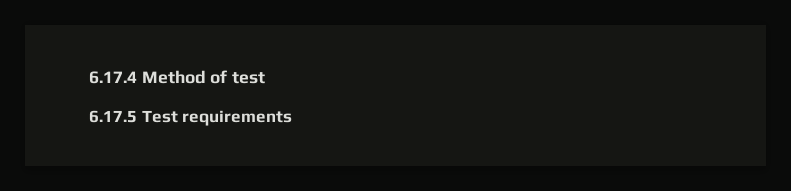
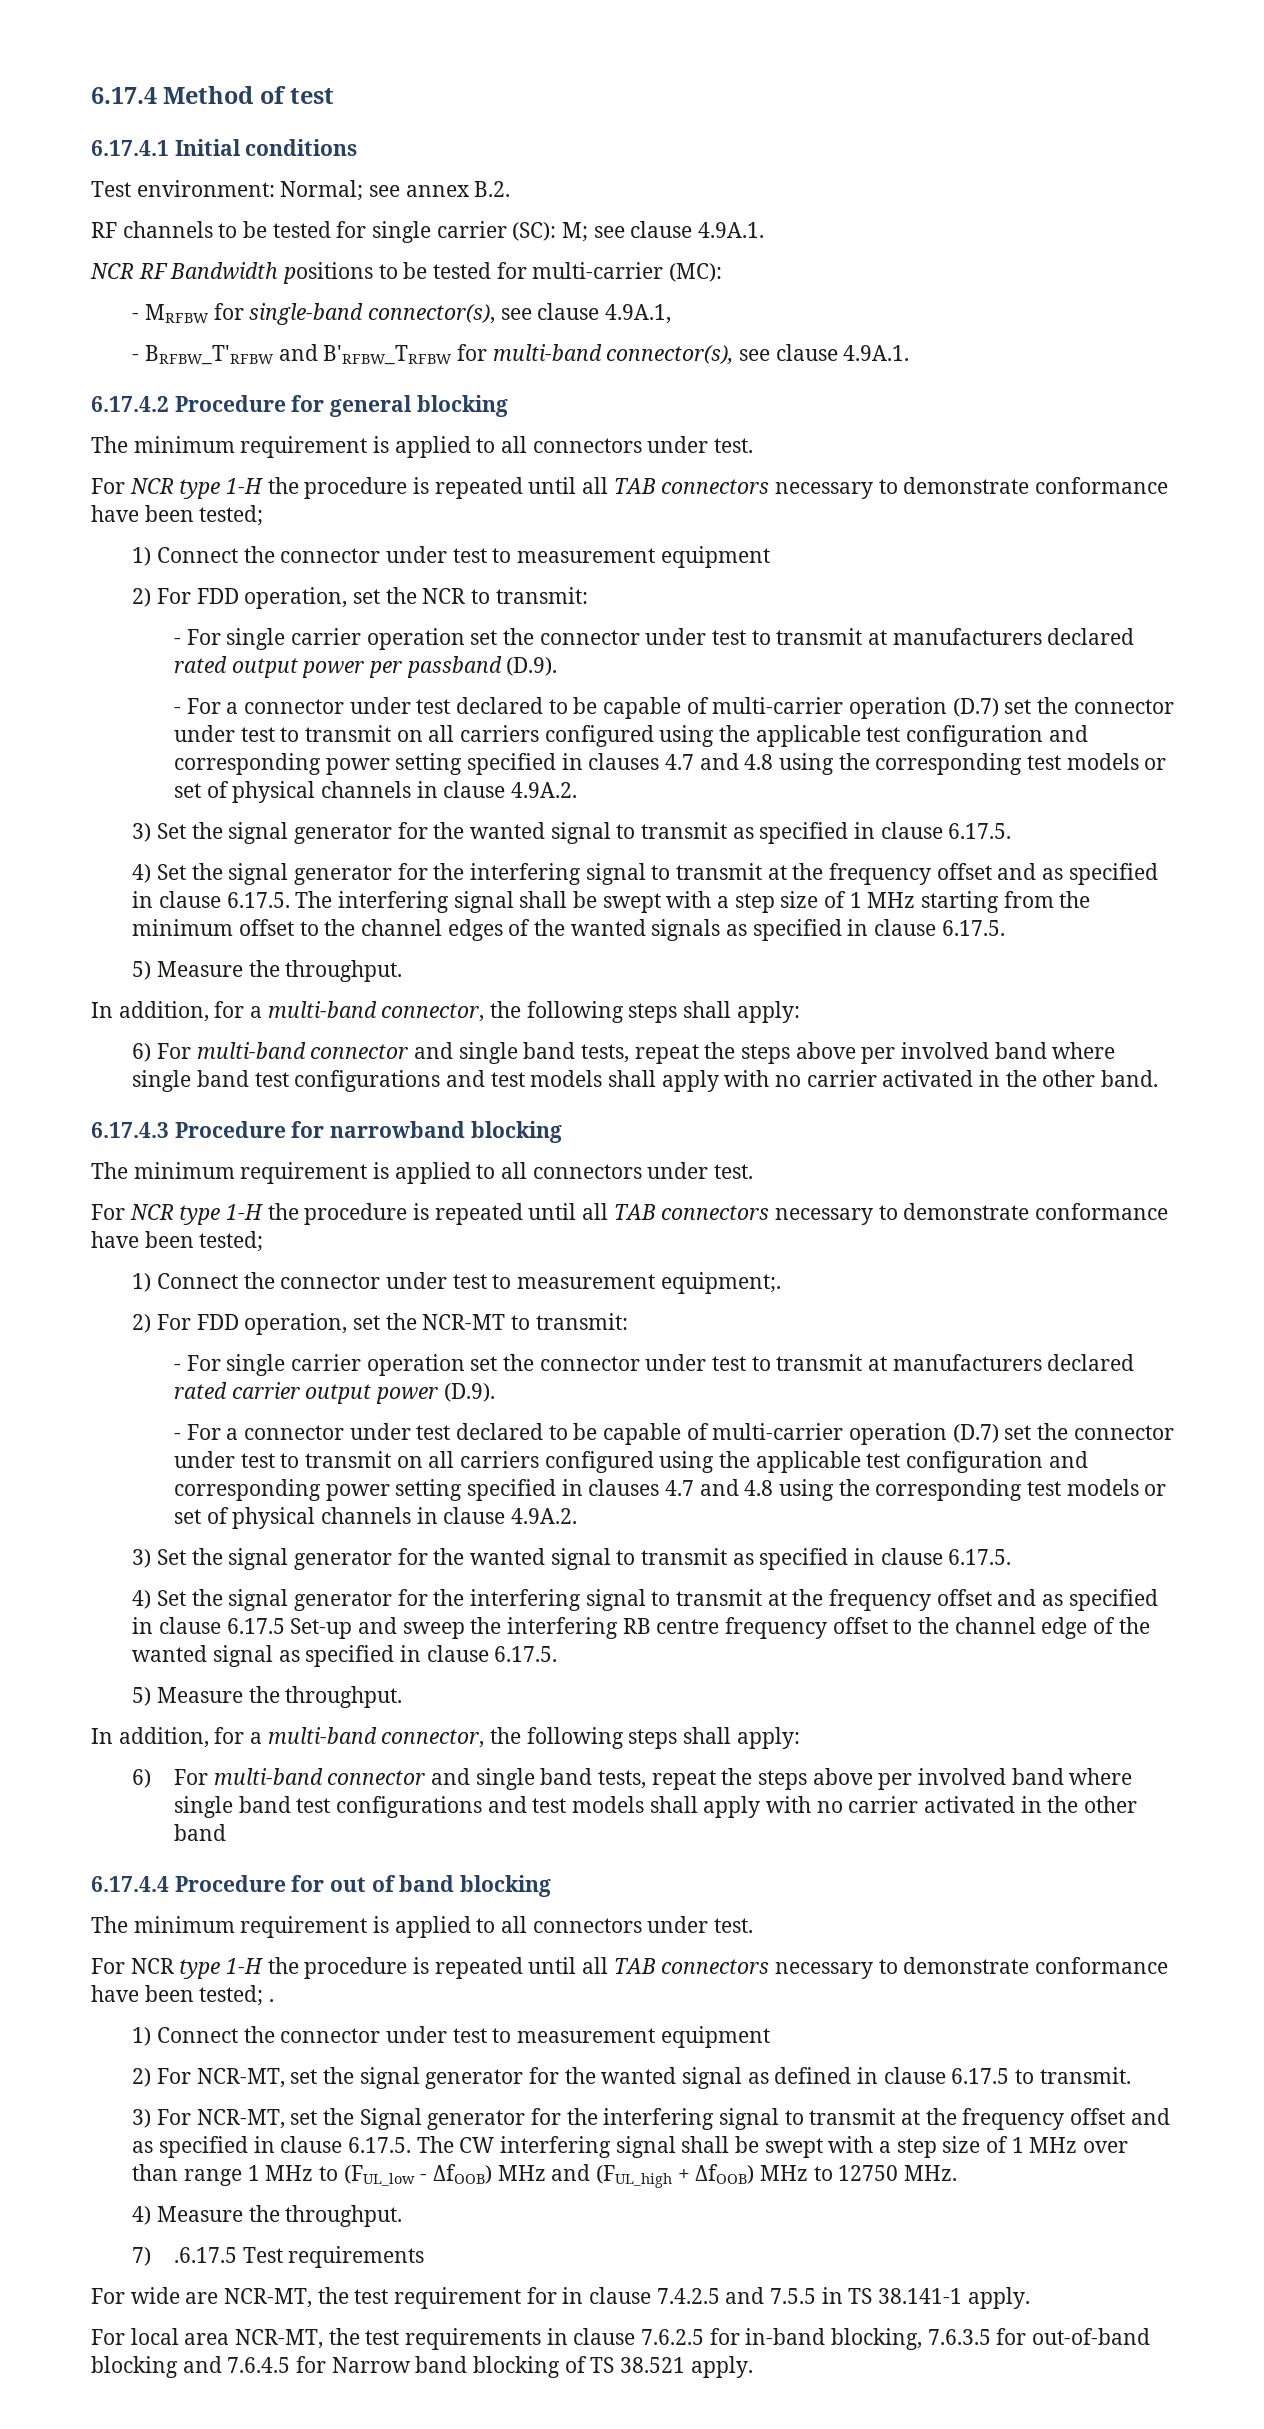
- 6.17.5 Test requirements
+ 6.17.4.1 Initial conditions
+ Test environment: Normal; see annex B.2.
+ RF channels to be tested for single carrier (SC): M; see clause 4.9A.1.
+ NCR RF Bandwidth positions to be tested for multi-carrier (MC):
+ - MRFBW for single-band connector(s), see clause 4.9A.1,
+ - BRFBW_T'RFBW and B'RFBW_TRFBW for multi-band connector(s), see clause 4.9A.1.
+ 6.17.4.2 Procedure for general blocking
+ The minimum requirement is applied to all connectors under test.
+ For NCR type 1-H the procedure is repeated until all TAB connectors necessary to demonstrate conformance have been tested;
+ 1) Connect the connector under test to measurement equipment
+ 2) For FDD operation, set the NCR to transmit:
+ - For single carrier operation set the connector under test to transmit at manufacturers declared rated output power per passband (D.9).
+ - For a connector under test declared to be capable of multi-carrier operation (D.7) set the connector under test to transmit on all carriers configured using the applicable test configuration and corresponding power setting specified in clauses 4.7 and 4.8 using the corresponding test models or set of physical channels in clause 4.9A.2.
+ 3) Set the signal generator for the wanted signal to transmit as specified in clause 6.17.5.
+ 4) Set the signal generator for the interfering signal to transmit at the frequency offset and as specified in clause 6.17.5. The interfering signal shall be swept with a step size of 1 MHz starting from the minimum offset to the channel edges of the wanted signals as specified in clause 6.17.5.
+ 5) Measure the throughput.
+ In addition, for a multi-band connector, the following steps shall apply:
+ 6) For multi-band connector and single band tests, repeat the steps above per involved band where single band test configurations and test models shall apply with no carrier activated in the other band.
+ 6.17.4.3 Procedure for narrowband blocking
+ The minimum requirement is applied to all connectors under test.
+ For NCR type 1-H the procedure is repeated until all TAB connectors necessary to demonstrate conformance have been tested;
+ 1) Connect the connector under test to measurement equipment;.
+ 2) For FDD operation, set the NCR-MT to transmit:
+ - For single carrier operation set the connector under test to transmit at manufacturers declared rated carrier output power (D.9).
+ - For a connector under test declared to be capable of multi-carrier operation (D.7) set the connector under test to transmit on all carriers configured using the applicable test configuration and corresponding power setting specified in clauses 4.7 and 4.8 using the corresponding test models or set of physical channels in clause 4.9A.2.
+ 3) Set the signal generator for the wanted signal to transmit as specified in clause 6.17.5.
+ 4) Set the signal generator for the interfering signal to transmit at the frequency offset and as specified in clause 6.17.5 Set-up and sweep the interfering RB centre frequency offset to the channel edge of the wanted signal as specified in clause 6.17.5.
+ 5) Measure the throughput.
+ In addition, for a multi-band connector, the following steps shall apply:
+ 6) For multi-band connector and single band tests, repeat the steps above per involved band where single band test configurations and test models shall apply with no carrier activated in the other band
+ 6.17.4.4 Procedure for out of band blocking
+ The minimum requirement is applied to all connectors under test.
+ For NCR type 1-H the procedure is repeated until all TAB connectors necessary to demonstrate conformance have been tested; .
+ 1) Connect the connector under test to measurement equipment
+ 2) For NCR-MT, set the signal generator for the wanted signal as defined in clause 6.17.5 to transmit.
+ 3) For NCR-MT, set the Signal generator for the interfering signal to transmit at the frequency offset and as specified in clause 6.17.5. The CW interfering signal shall be swept with a step size of 1 MHz over than range 1 MHz to (FUL_low - ΔfOOB) MHz and (FUL_high + ΔfOOB) MHz to 12750 MHz.
+ 4) Measure the throughput.
+ 7) .6.17.5 Test requirements
+ For wide are NCR-MT, the test requirement for in clause 7.4.2.5 and 7.5.5 in TS 38.141-1 apply.
+ For local area NCR-MT, the test requirements in clause 7.6.2.5 for in-band blocking, 7.6.3.5 for out-of-band blocking and 7.6.4.5 for Narrow band blocking of TS 38.521 apply.

